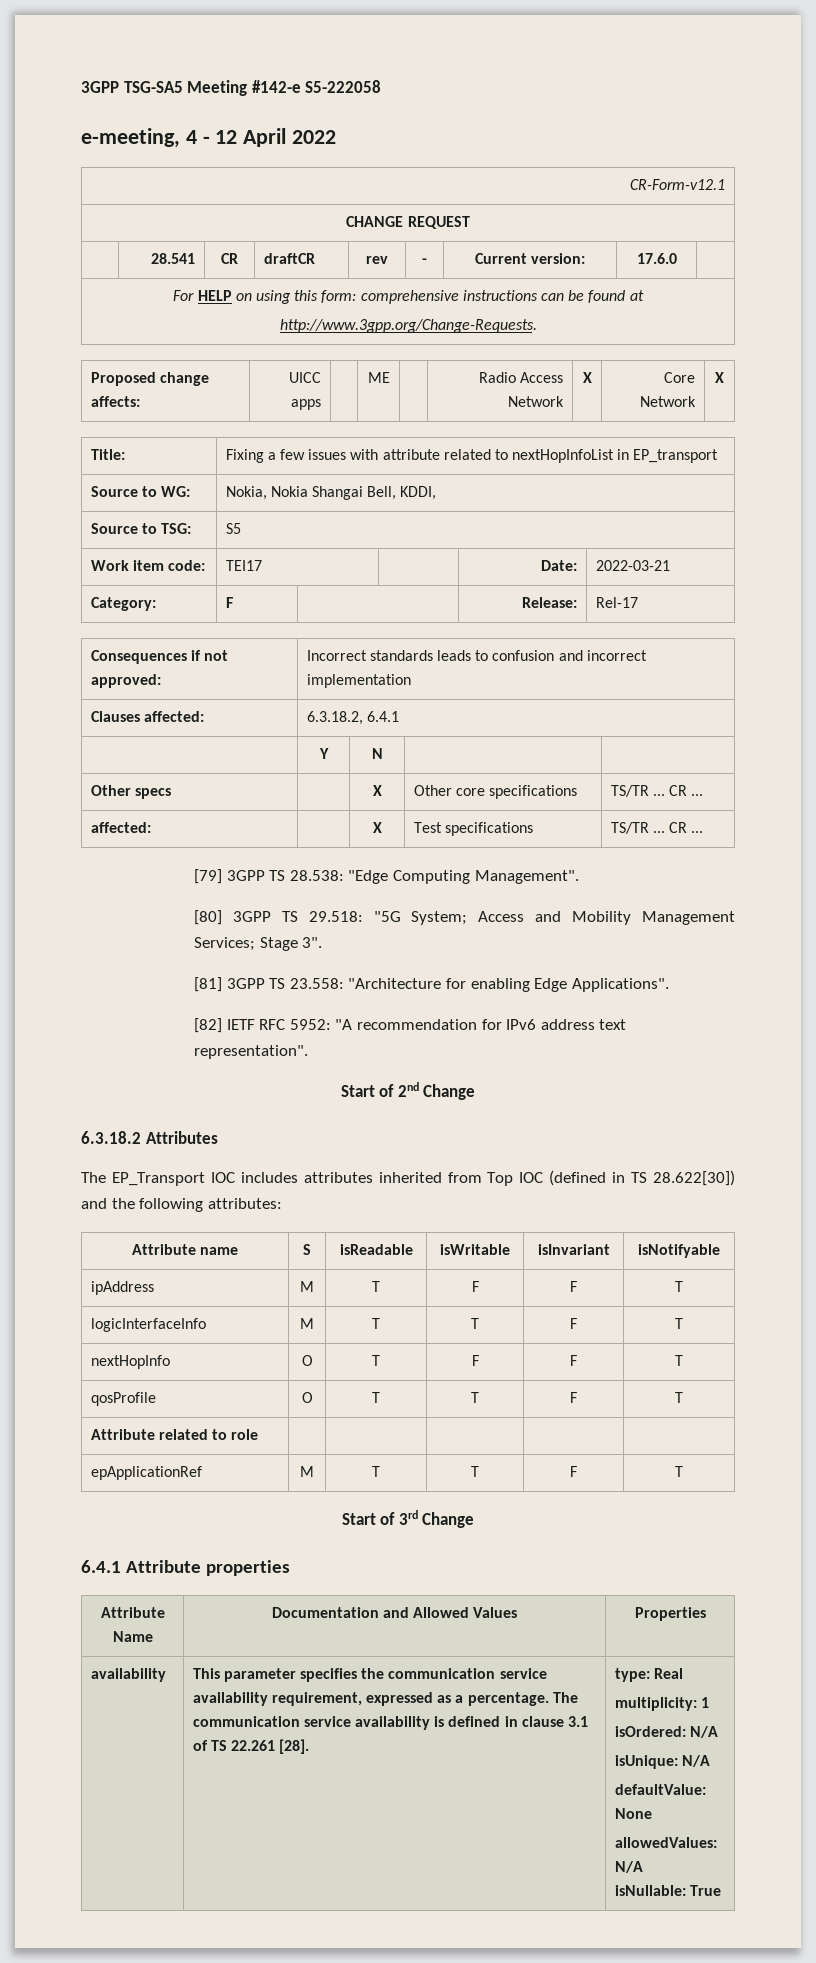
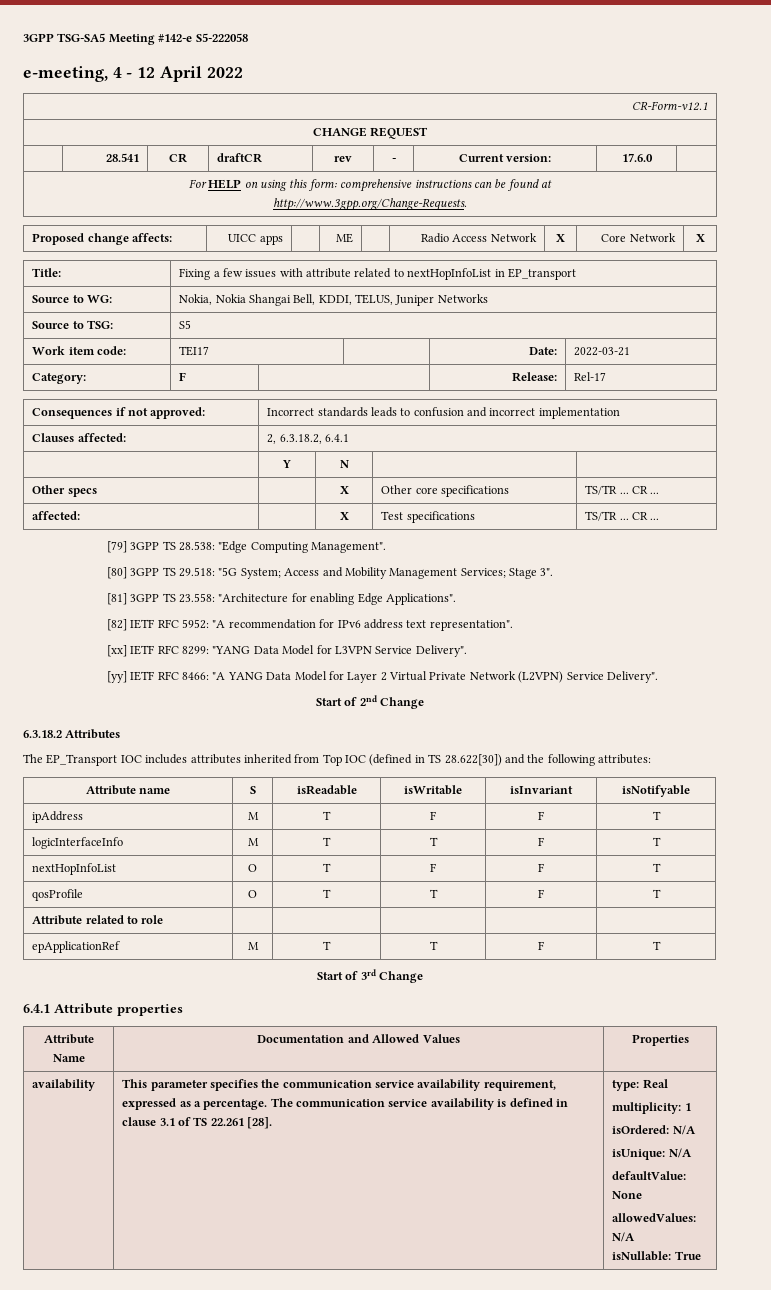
- Source to WG: | Nokia, Nokia Shangai Bell, KDDI,
+ Source to WG: | Nokia, Nokia Shangai Bell, KDDI, TELUS, Juniper Networks
- Clauses affected: | 6.3.18.2, 6.4.1
+ Clauses affected: | 2, 6.3.18.2, 6.4.1
+ [xx] IETF RFC 8299: "YANG Data Model for L3VPN Service Delivery".
+ [yy] IETF RFC 8466: "A YANG Data Model for Layer 2 Virtual Private Network (L2VPN) Service Delivery".
- nextHopInfo | O | T | F | F | T
+ nextHopInfoList | O | T | F | F | T

